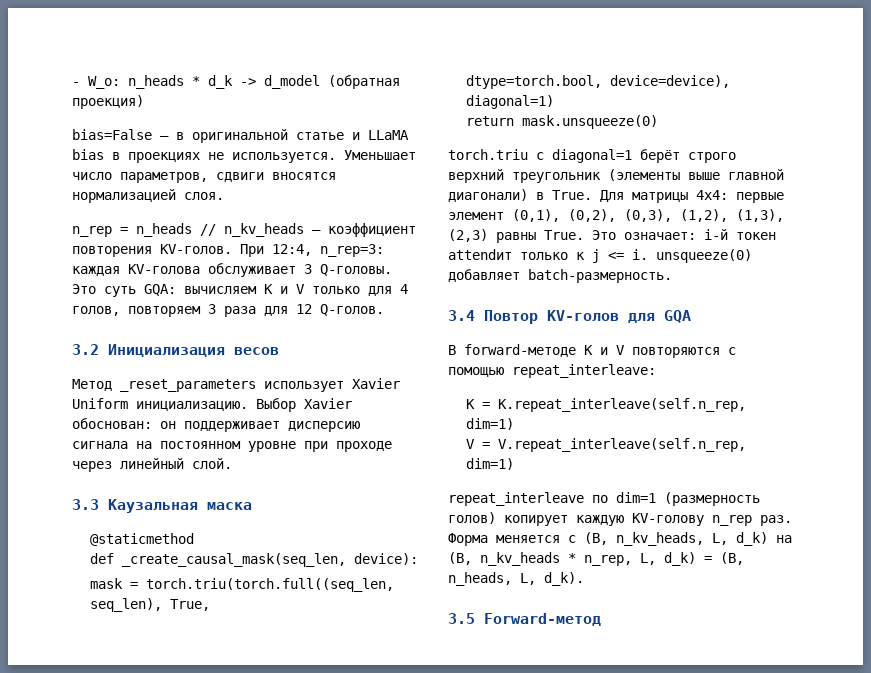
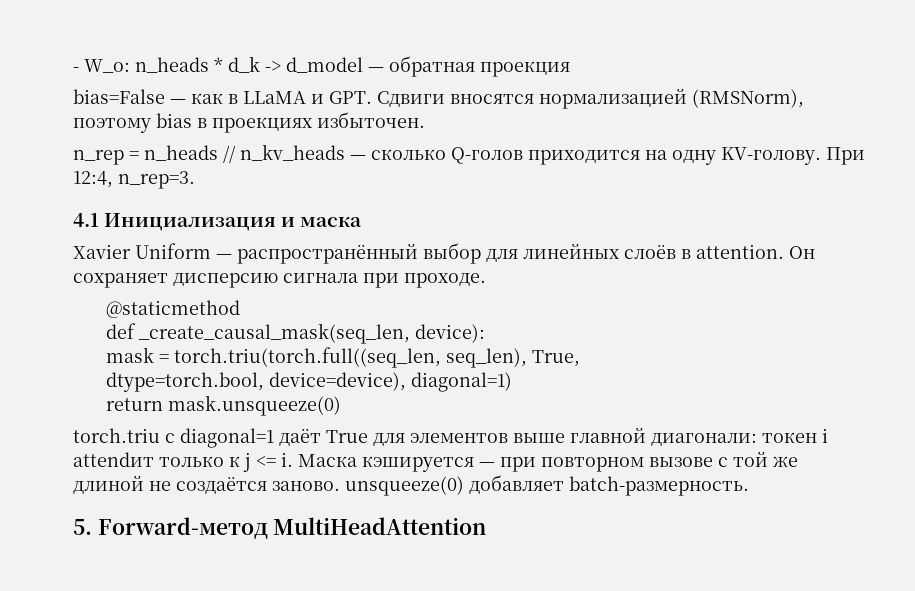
- - W_o: n_heads * d_k -> d_model (обратная проекция)
+ - W_o: n_heads * d_k -> d_model — обратная проекция
- bias=False — в оригинальной статье и LLaMA bias в проекциях не используется. Уменьшает число параметров, сдвиги вносятся нормализацией слоя.
+ bias=False — как в LLaMA и GPT. Сдвиги вносятся нормализацией (RMSNorm), поэтому bias в проекциях избыточен.
- n_rep = n_heads // n_kv_heads — коэффициент повторения KV-голов. При 12:4, n_rep=3: каждая KV-голова обслуживает 3 Q-головы. Это суть GQA: вычисляем K и V только для 4 голов, повторяем 3 раза для 12 Q-голов.
- 3.2 Инициализация весов
- Метод _reset_parameters использует Xavier Uniform инициализацию. Выбор Xavier обоснован: он поддерживает дисперсию сигнала на постоянном уровне при проходе через линейный слой.
- 3.3 Каузальная маска
+ n_rep = n_heads // n_kv_heads — сколько Q-голов приходится на одну KV-голову. При 12:4, n_rep=3.
+ 4.1 Инициализация и маска
+ Xavier Uniform — распространённый выбор для линейных слоёв в attention. Он сохраняет дисперсию сигнала при проходе.
- torch.triu с diagonal=1 берёт строго верхний треугольник (элементы выше главной диагонали) в True. Для матрицы 4x4: первые элемент (0,1), (0,2), (0,3), (1,2), (1,3), (2,3) равны True. Это означает: i-й токен attendит только к j <= i. unsqueeze(0) добавляет batch-размерность.
- 3.4 Повтор KV-голов для GQA
- В forward-методе K и V повторяются с помощью repeat_interleave:
- K = K.repeat_interleave(self.n_rep, dim=1)
- V = V.repeat_interleave(self.n_rep, dim=1)
- repeat_interleave по dim=1 (размерность голов) копирует каждую KV-голову n_rep раз. Форма меняется с (B, n_kv_heads, L, d_k) на (B, n_kv_heads * n_rep, L, d_k) = (B, n_heads, L, d_k).
- 3.5 Forward-метод
+ torch.triu с diagonal=1 даёт True для элементов выше главной диагонали: токен i attendит только к j <= i. Маска кэшируется — при повторном вызове с той же длиной не создаётся заново. unsqueeze(0) добавляет batch-размерность.
+ 5. Forward-метод MultiHeadAttention

